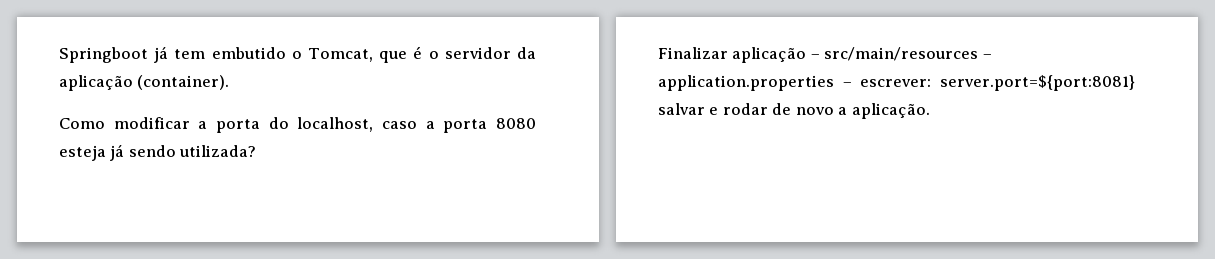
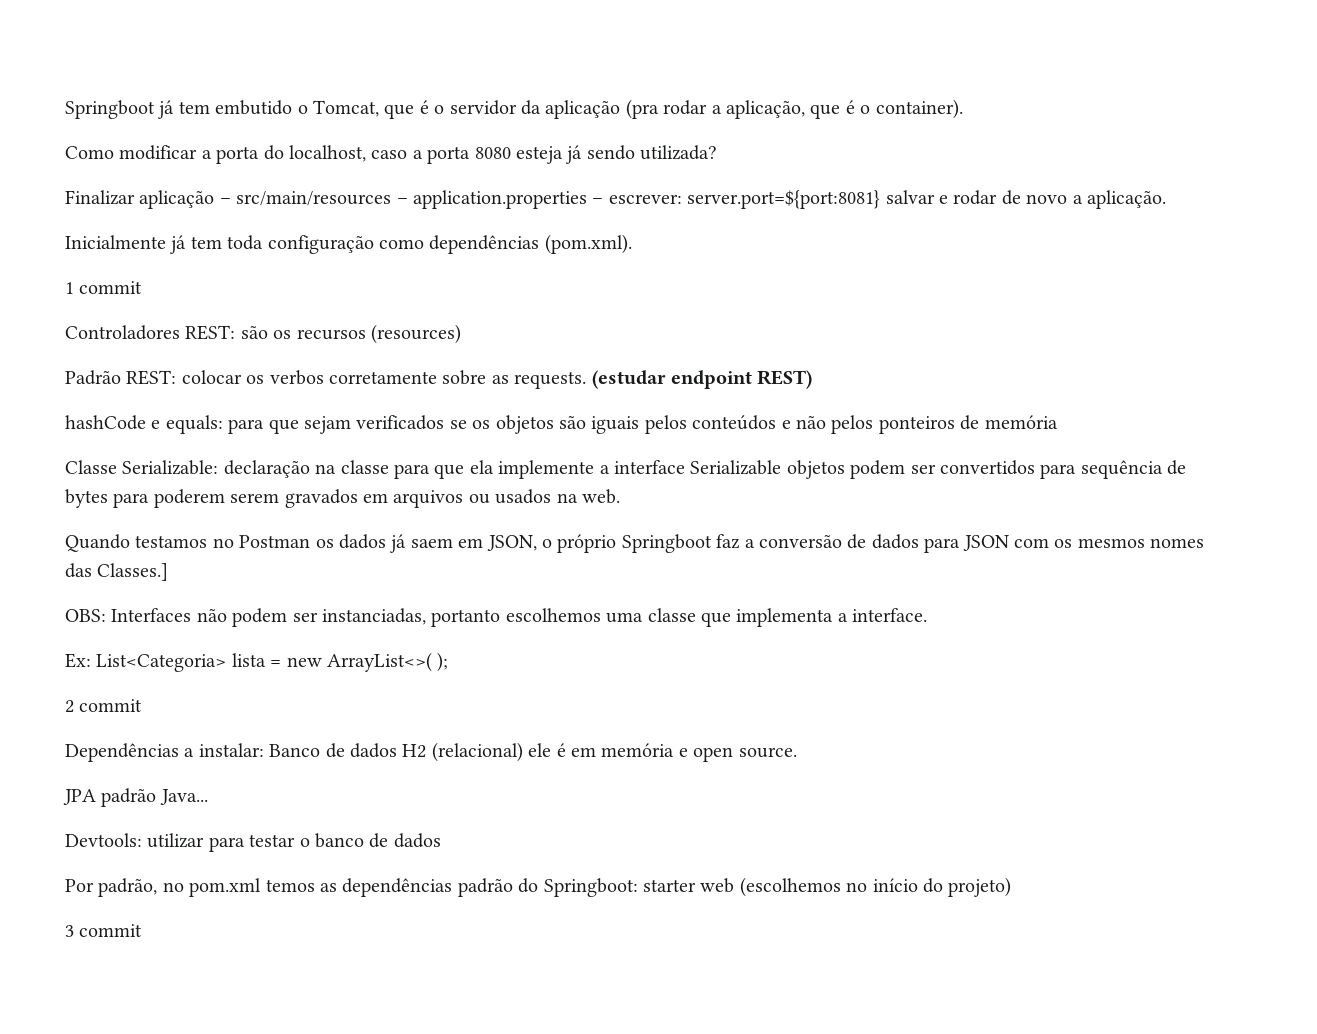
- Springboot já tem embutido o Tomcat, que é o servidor da aplicação (container).
+ Springboot já tem embutido o Tomcat, que é o servidor da aplicação (pra rodar a aplicação, que é o container).
+ Inicialmente já tem toda configuração como dependências (pom.xml).
+ 1 commit
+ Controladores REST: são os recursos (resources)
+ Padrão REST: colocar os verbos corretamente sobre as requests. (estudar endpoint REST)
+ hashCode e equals: para que sejam verificados se os objetos são iguais pelos conteúdos e não pelos ponteiros de memória
+ Classe Serializable: declaração na classe para que ela implemente a interface Serializable objetos podem ser convertidos para sequência de bytes para poderem serem gravados em arquivos ou usados na web.
+ Quando testamos no Postman os dados já saem em JSON, o próprio Springboot faz a conversão de dados para JSON com os mesmos nomes das Classes.]
+ OBS: Interfaces não podem ser instanciadas, portanto escolhemos uma classe que implementa a interface.
+ Ex: List<Categoria> lista = new ArrayList<>( );
+ 2 commit
+ Dependências a instalar: Banco de dados H2 (relacional) ele é em memória e open source.
+ JPA padrão Java...
+ Devtools: utilizar para testar o banco de dados
+ Por padrão, no pom.xml temos as dependências padrão do Springboot: starter web (escolhemos no início do projeto)
+ 3 commit

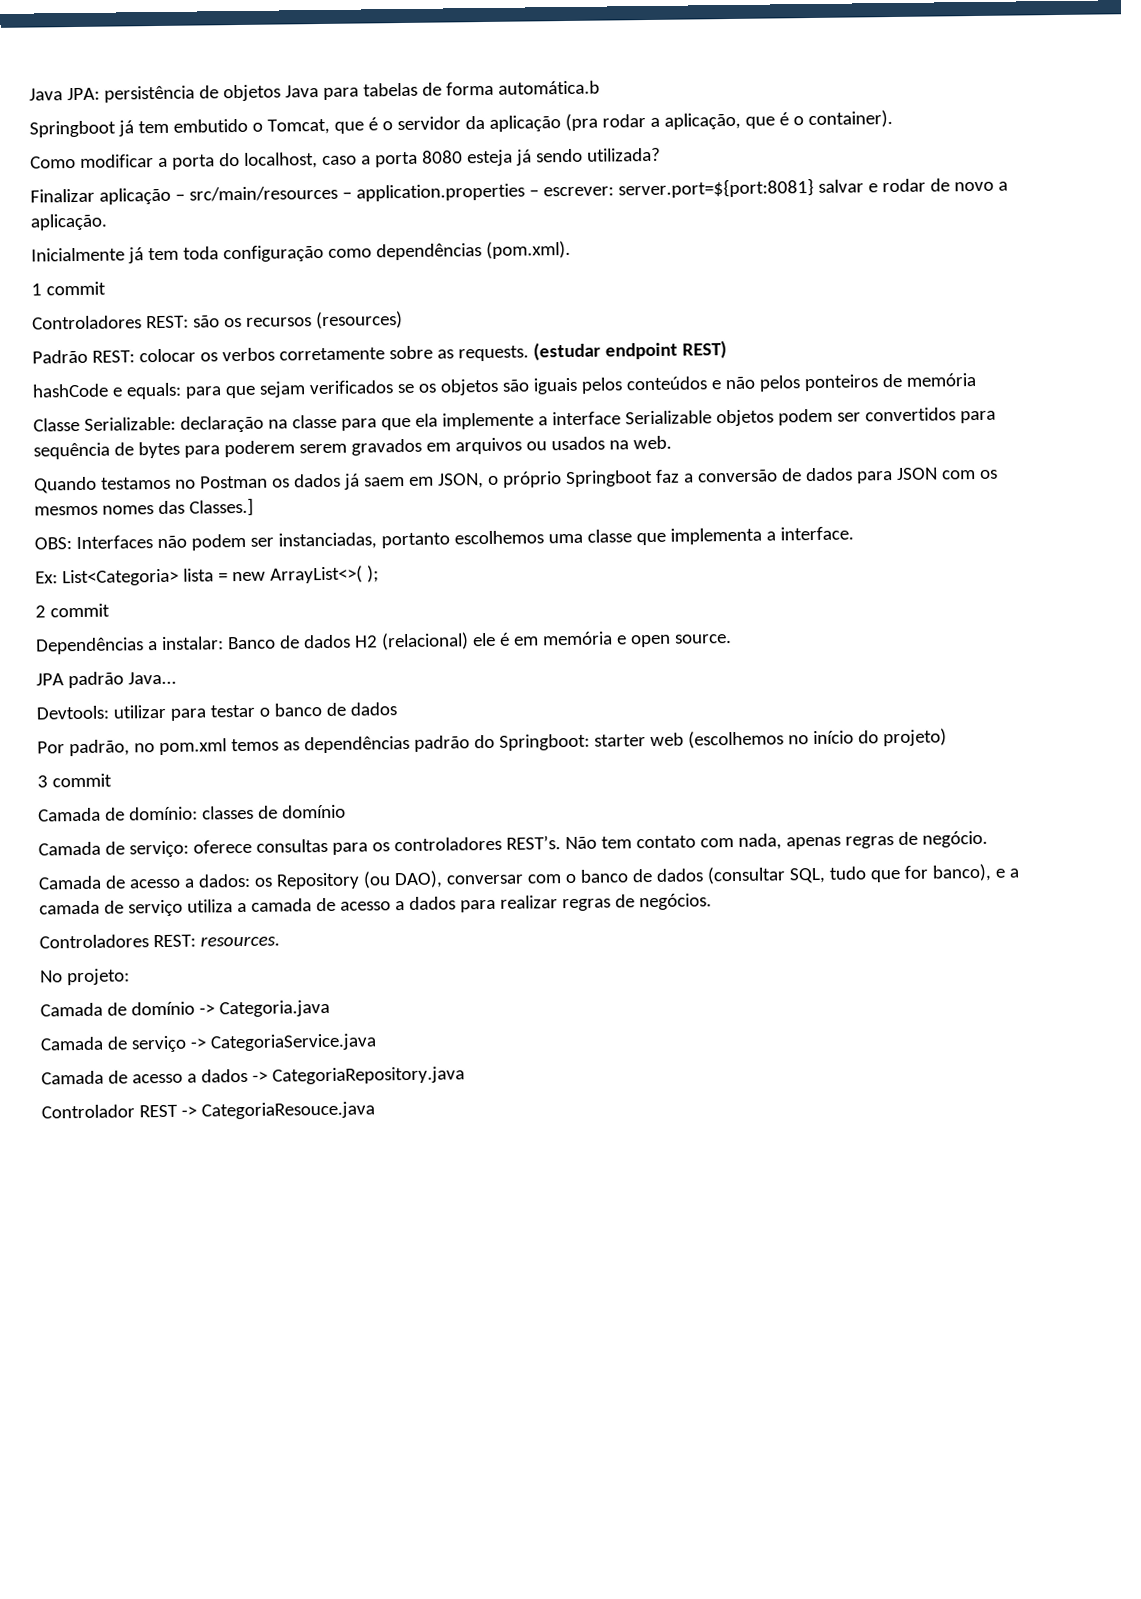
+ Java JPA: persistência de objetos Java para tabelas de forma automática.b
+ Camada de domínio: classes de domínio
+ Camada de serviço: oferece consultas para os controladores REST’s. Não tem contato com nada, apenas regras de negócio.
+ Camada de acesso a dados: os Repository (ou DAO), conversar com o banco de dados (consultar SQL, tudo que for banco), e a camada de serviço utiliza a camada de acesso a dados para realizar regras de negócios.
+ Controladores REST: resources.
+ No projeto:
+ Camada de domínio -> Categoria.java
+ Camada de serviço -> CategoriaService.java
+ Camada de acesso a dados -> CategoriaRepository.java
+ Controlador REST -> CategoriaResouce.java

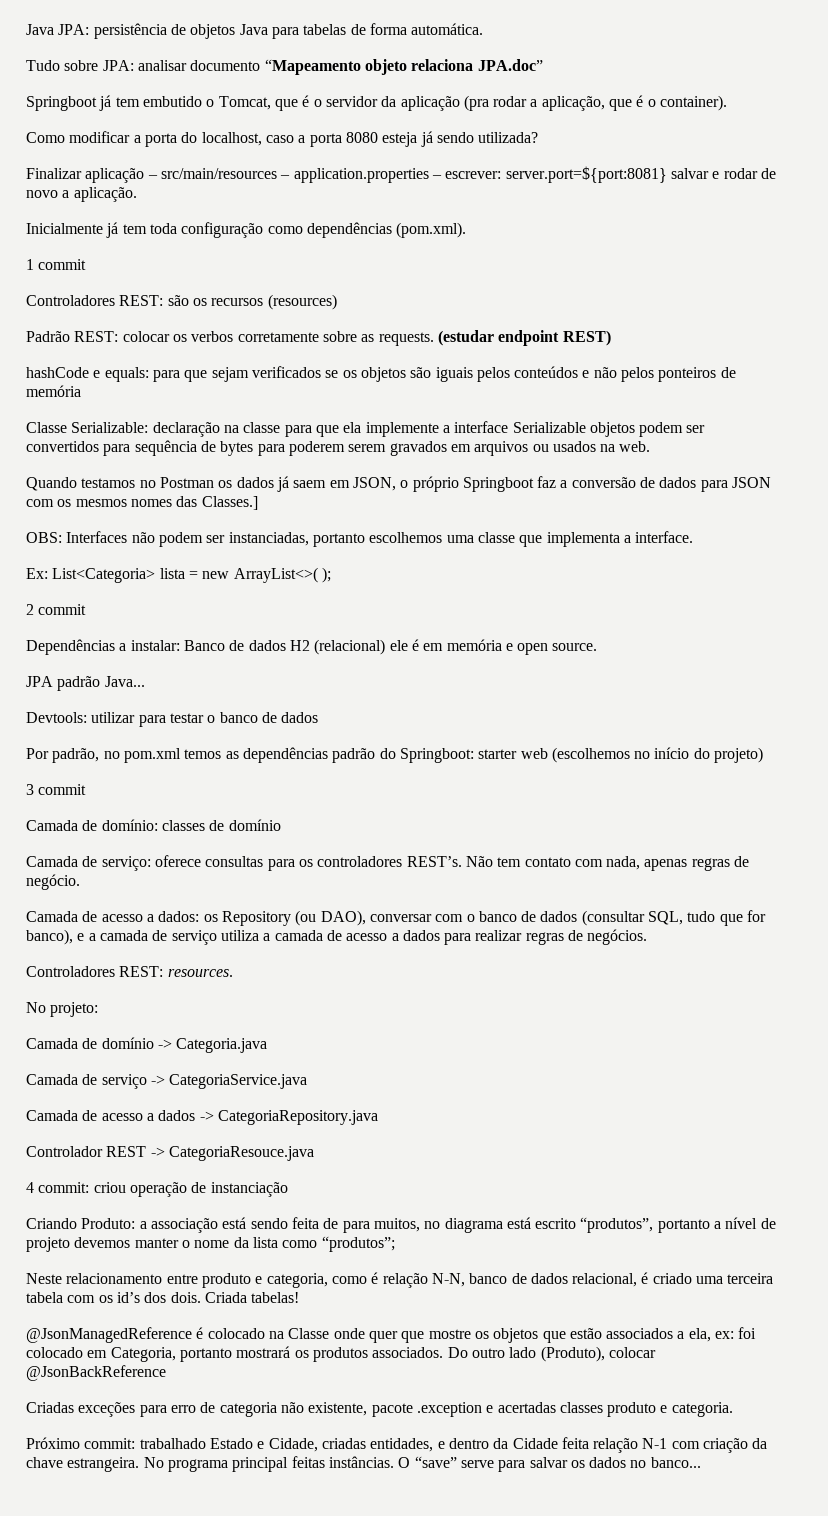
- Java JPA: persistência de objetos Java para tabelas de forma automática.b
+ Java JPA: persistência de objetos Java para tabelas de forma automática.
+ Tudo sobre JPA: analisar documento “Mapeamento objeto relaciona JPA.doc”
+ 4 commit: criou operação de instanciação
+ Criando Produto: a associação está sendo feita de para muitos, no diagrama está escrito “produtos”, portanto a nível de projeto devemos manter o nome da lista como “produtos”;
+ Neste relacionamento entre produto e categoria, como é relação N-N, banco de dados relacional, é criado uma terceira tabela com os id’s dos dois. Criada tabelas!
+ @JsonManagedReference é colocado na Classe onde quer que mostre os objetos que estão associados a ela, ex: foi colocado em Categoria, portanto mostrará os produtos associados. Do outro lado (Produto), colocar @JsonBackReference
+ Criadas exceções para erro de categoria não existente, pacote .exception e acertadas classes produto e categoria.
+ Próximo commit: trabalhado Estado e Cidade, criadas entidades, e dentro da Cidade feita relação N-1 com criação da chave estrangeira. No programa principal feitas instâncias. O “save” serve para salvar os dados no banco...

